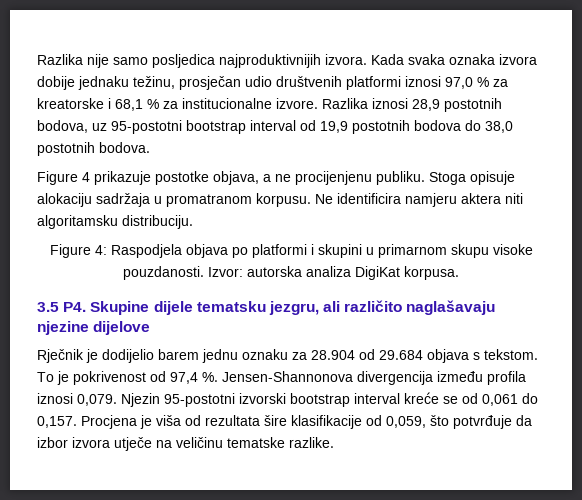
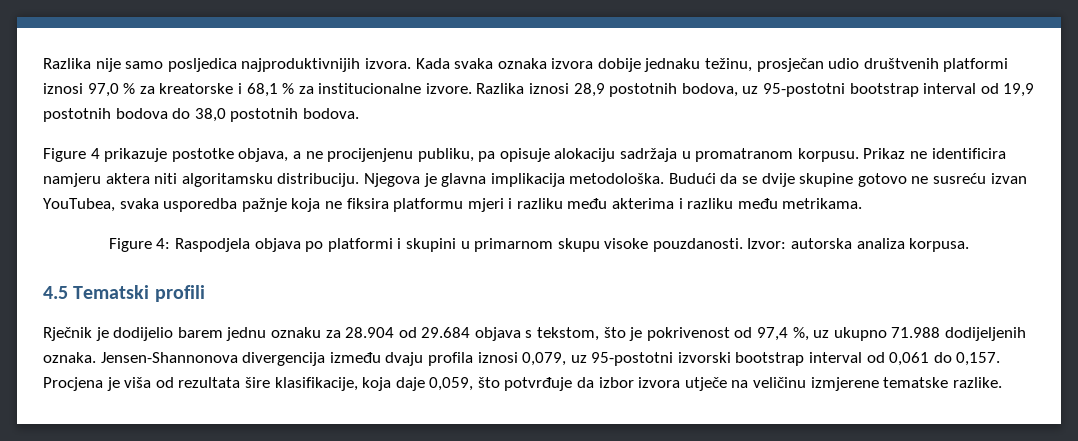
- Figure 4 prikazuje postotke objava, a ne procijenjenu publiku. Stoga opisuje alokaciju sadržaja u promatranom korpusu.
+ Figure 4 prikazuje postotke objava, a ne procijenjenu publiku, pa opisuje alokaciju sadržaja u promatranom korpusu.
- Ne identificira namjeru aktera niti algoritamsku distribuciju.
+ Prikaz ne identificira namjeru aktera niti algoritamsku distribuciju. Njegova je glavna implikacija metodološka. Budući da se dvije skupine gotovo ne susreću izvan YouTubea, svaka usporedba pažnje koja ne fiksira platformu mjeri i razliku među akterima i razliku među metrikama.
- Izvor: autorska analiza DigiKat korpusa.
+ Izvor: autorska analiza korpusa.
- 3.5 P4. Skupine dijele tematsku jezgru, ali različito naglašavaju njezine dijelove
+ 4.5 Tematski profili
- Rječnik je dodijelio barem jednu oznaku za 28.904 od 29.684 objava s tekstom. To je pokrivenost od 97,4 %.
+ Rječnik je dodijelio barem jednu oznaku za 28.904 od 29.684 objava s tekstom, što je pokrivenost od 97,4 %, uz ukupno 71.988 dodijeljenih oznaka.
- Jensen-Shannonova divergencija između profila iznosi 0,079. Njezin 95-postotni izvorski bootstrap interval kreće se od 0,061 do 0,157.
+ Jensen-Shannonova divergencija između dvaju profila iznosi 0,079, uz 95-postotni izvorski bootstrap interval od 0,061 do 0,157.
- Procjena je viša od rezultata šire klasifikacije od 0,059, što potvrđuje da izbor izvora utječe na veličinu tematske razlike.
+ Procjena je viša od rezultata šire klasifikacije, koja daje 0,059, što potvrđuje da izbor izvora utječe na veličinu izmjerene tematske razlike.

